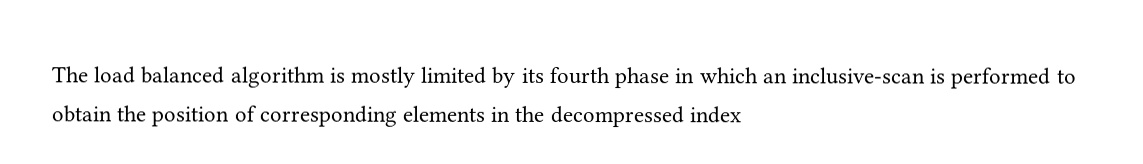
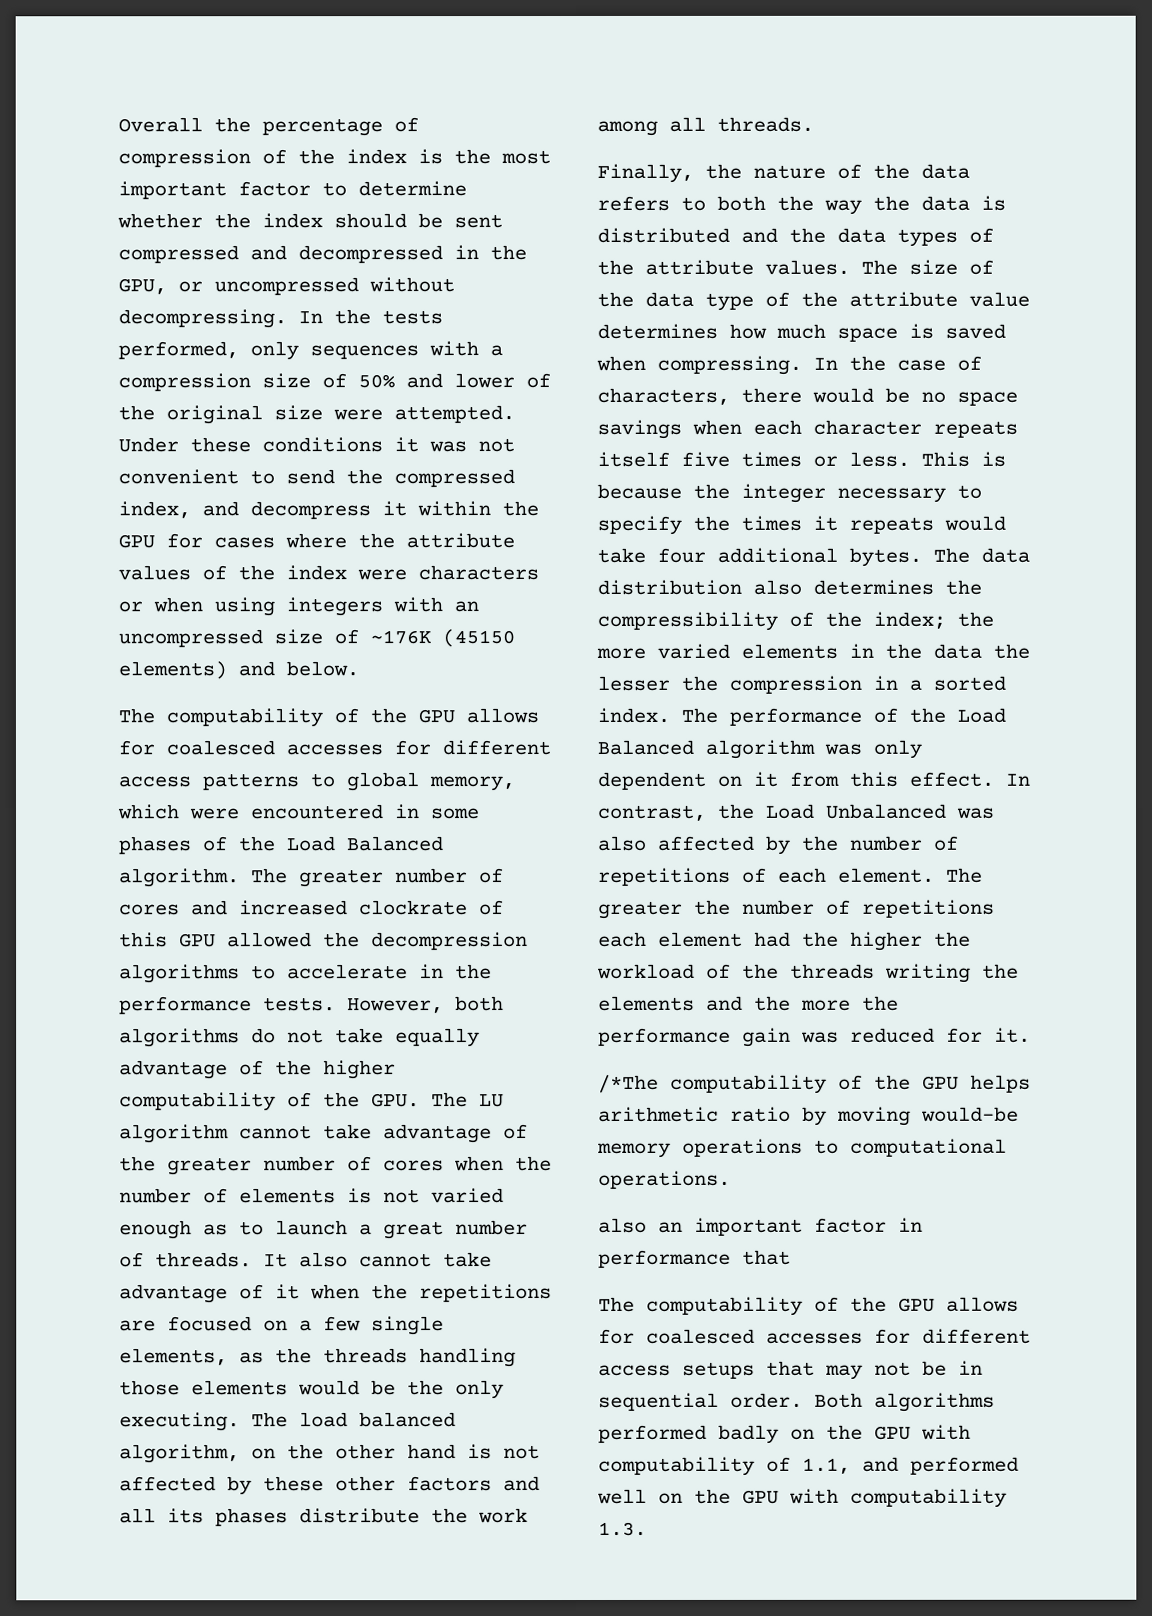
- The load balanced algorithm is mostly limited by its fourth phase in which an inclusive-scan is performed to obtain the position of corresponding elements in the decompressed index
+ Overall the percentage of compression of the index is the most important factor to determine whether the index should be sent compressed and decompressed in the GPU, or uncompressed without decompressing. In the tests performed, only sequences with a compression size of 50% and lower of the original size were attempted. Under these conditions it was not convenient to send the compressed index, and decompress it within the GPU for cases where the attribute values of the index were characters or when using integers with an uncompressed size of ~176K (45150 elements) and below.
+ The computability of the GPU allows for coalesced accesses for different access patterns to global memory, which were encountered in some phases of the Load Balanced algorithm. The greater number of cores and increased clockrate of this GPU allowed the decompression algorithms to accelerate in the performance tests. However, both algorithms do not take equally advantage of the higher computability of the GPU. The LU algorithm cannot take advantage of the greater number of cores when the number of elements is not varied enough as to launch a great number of threads. It also cannot take advantage of it when the repetitions are focused on a few single elements, as the threads handling those elements would be the only executing. The load balanced algorithm, on the other hand is not affected by these other factors and all its phases distribute the work among all threads.
+ Finally, the nature of the data refers to both the way the data is distributed and the data types of the attribute values. The size of the data type of the attribute value determines how much space is saved when compressing. In the case of characters, there would be no space savings when each character repeats itself five times or less. This is because the integer necessary to specify the times it repeats would take four additional bytes. The data distribution also determines the compressibility of the index; the more varied elements in the data the lesser the compression in a sorted index. The performance of the Load Balanced algorithm was only dependent on it from this effect. In contrast, the Load Unbalanced was also affected by the number of repetitions of each element. The greater the number of repetitions each element had the higher the workload of the threads writing the elements and the more the performance gain was reduced for it.
+ /*The computability of the GPU helps arithmetic ratio by moving would-be memory operations to computational operations.
+ also an important factor in performance that
+ The computability of the GPU allows for coalesced accesses for different access setups that may not be in sequential order. Both algorithms performed badly on the GPU with computability of 1.1, and performed well on the GPU with computability 1.3.

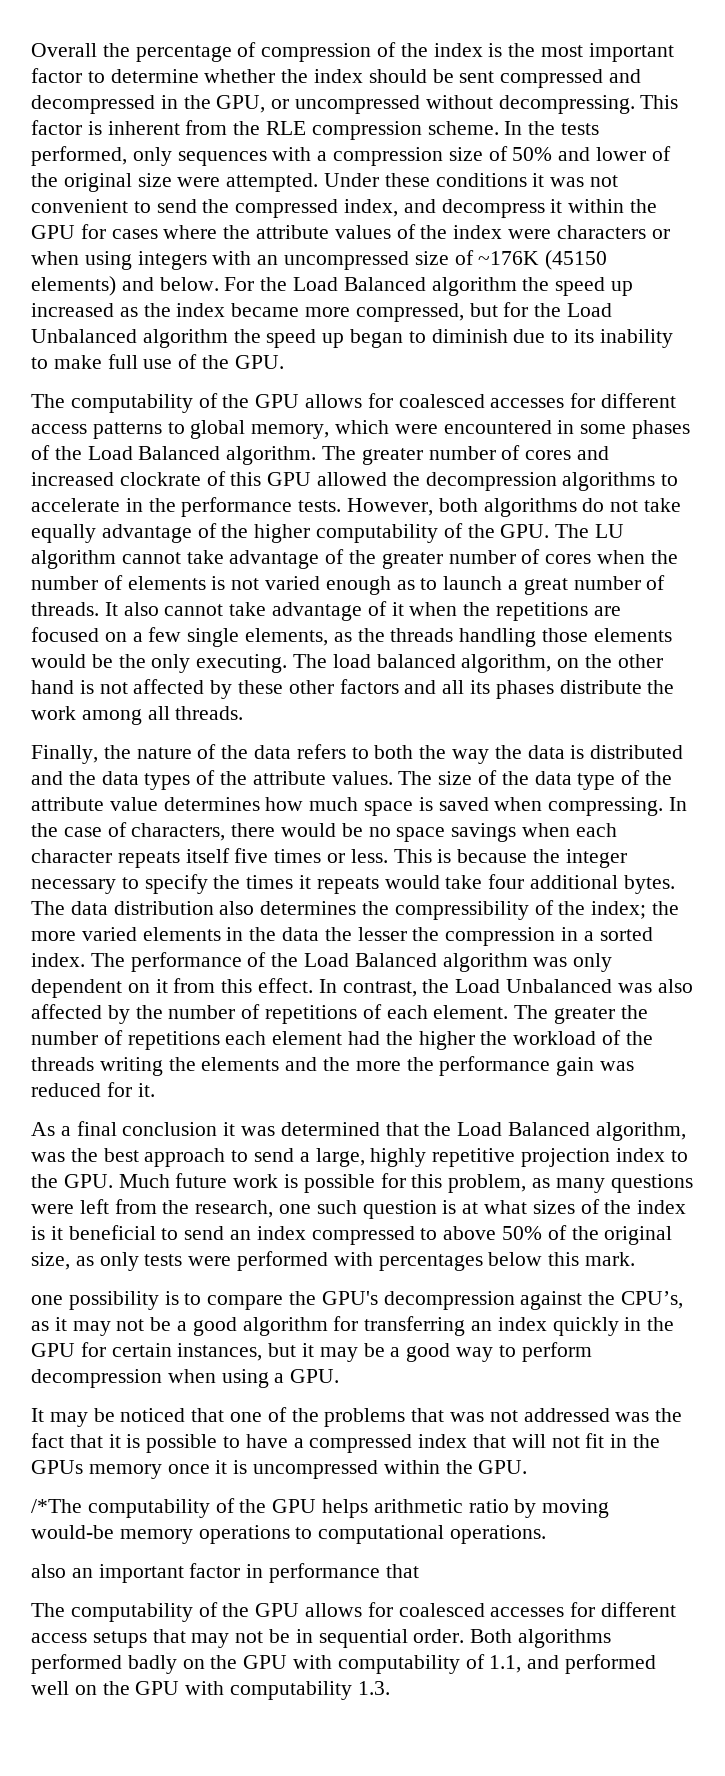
+ This factor is inherent from the RLE compression scheme.
+ For the Load Balanced algorithm the speed up increased as the index became more compressed, but for the Load Unbalanced algorithm the speed up began to diminish due to its inability to make full use of the GPU.
+ As a final conclusion it was determined that the Load Balanced algorithm, was the best approach to send a large, highly repetitive projection index to the GPU. Much future work is possible for this problem, as many questions were left from the research, one such question is at what sizes of the index is it beneficial to send an index compressed to above 50% of the original size, as only tests were performed with percentages below this mark.
+ one possibility is to compare the GPU's decompression against the CPU’s, as it may not be a good algorithm for transferring an index quickly in the GPU for certain instances, but it may be a good way to perform decompression when using a GPU.
+ It may be noticed that one of the problems that was not addressed was the fact that it is possible to have a compressed index that will not fit in the GPUs memory once it is uncompressed within the GPU.

